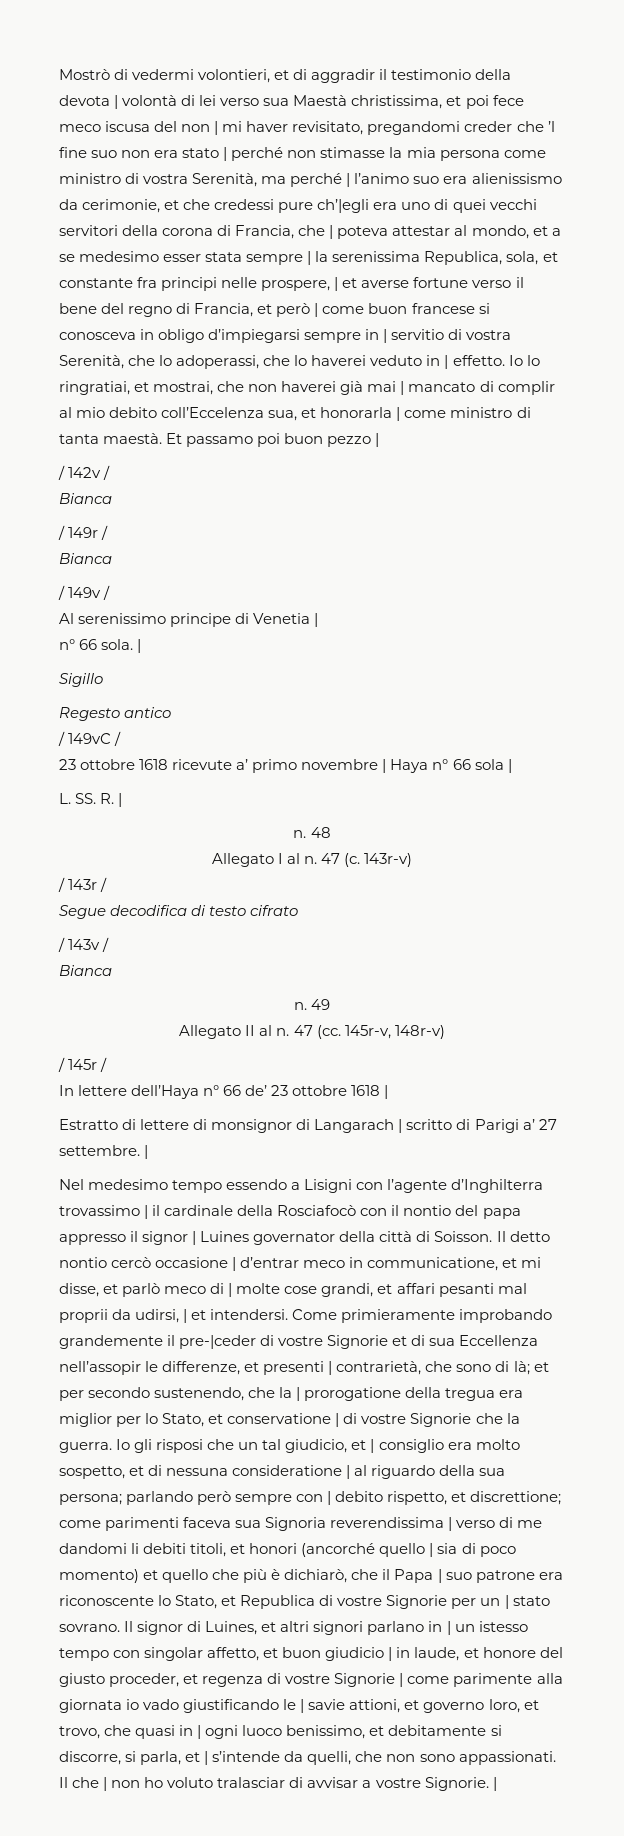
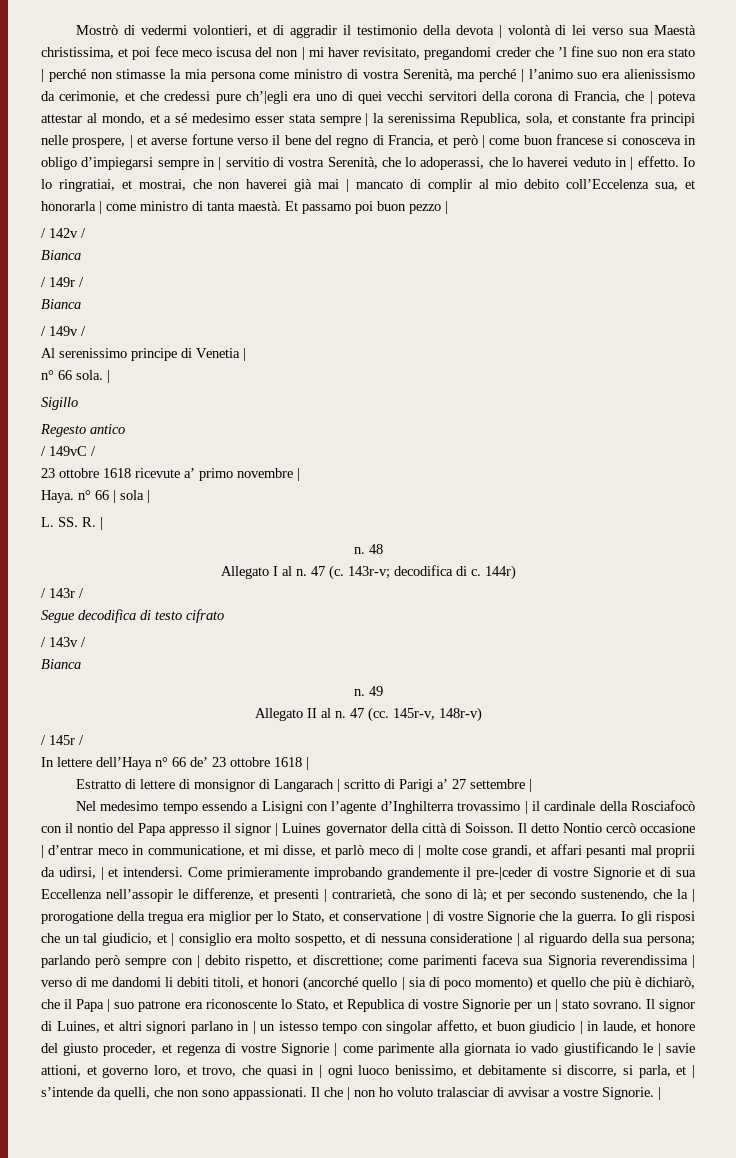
- Mostrò di vedermi volontieri, et di aggradir il testimonio della devota | volontà di lei verso sua Maestà christissima, et poi fece meco iscusa del non | mi haver revisitato, pregandomi creder che ’l fine suo non era stato | perché non stimasse la mia persona come ministro di vostra Serenità, ma perché | l’animo suo era alienissismo da cerimonie, et che credessi pure ch’|egli era uno di quei vecchi servitori della corona di Francia, che | poteva attestar al mondo, et a se medesimo esser stata sempre | la serenissima Republica, sola, et constante fra principi nelle prospere, | et averse fortune verso il bene del regno di Francia, et però | come buon francese si conosceva in obligo d’impiegarsi sempre in | servitio di vostra Serenità, che lo adoperassi, che lo haverei veduto in | effetto.
+ Mostrò di vedermi volontieri, et di aggradir il testimonio della devota | volontà di lei verso sua Maestà christissima, et poi fece meco iscusa del non | mi haver revisitato, pregandomi creder che ’l fine suo non era stato | perché non stimasse la mia persona come ministro di vostra Serenità, ma perché | l’animo suo era alienissismo da cerimonie, et che credessi pure ch’|egli era uno di quei vecchi servitori della corona di Francia, che | poteva attestar al mondo, et a sé medesimo esser stata sempre | la serenissima Republica, sola, et constante fra principi nelle prospere, | et averse fortune verso il bene del regno di Francia, et però | come buon francese si conosceva in obligo d’impiegarsi sempre in | servitio di vostra Serenità, che lo adoperassi, che lo haverei veduto in | effetto.
- 23 ottobre 1618 ricevute a’ primo novembre | Haya n° 66 sola |
+ 23 ottobre 1618 ricevute a’ primo novembre |
+ Haya. n° 66 | sola |
- 143r-v)
+ 143r-v; decodifica di c. 144r)
- Estratto di lettere di monsignor di Langarach | scritto di Parigi a’ 27 settembre. |
+ Estratto di lettere di monsignor di Langarach | scritto di Parigi a’ 27 settembre |
- Nel medesimo tempo essendo a Lisigni con l’agente d’Inghilterra trovassimo | il cardinale della Rosciafocò con il nontio del papa appresso il signor | Luines governator della città di Soisson.
+ Nel medesimo tempo essendo a Lisigni con l’agente d’Inghilterra trovassimo | il cardinale della Rosciafocò con il nontio del Papa appresso il signor | Luines governator della città di Soisson.
- Il detto nontio cercò occasione | d’entrar meco in communicatione, et mi disse, et parlò meco di | molte cose grandi, et affari pesanti mal proprii da udirsi, | et intendersi.
+ Il detto Nontio cercò occasione | d’entrar meco in communicatione, et mi disse, et parlò meco di | molte cose grandi, et affari pesanti mal proprii da udirsi, | et intendersi.

